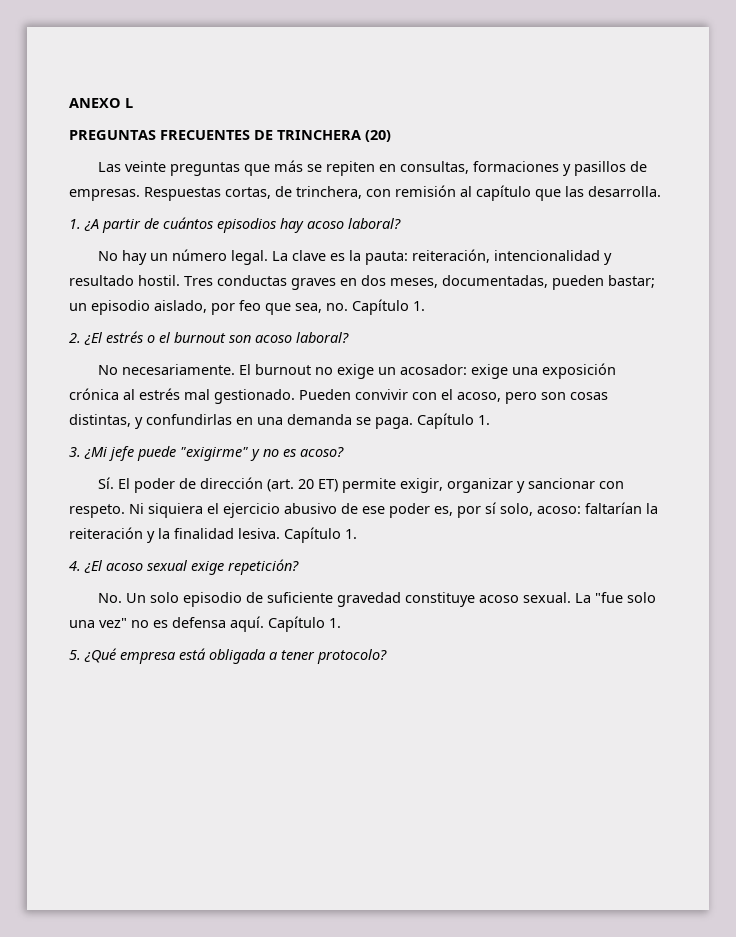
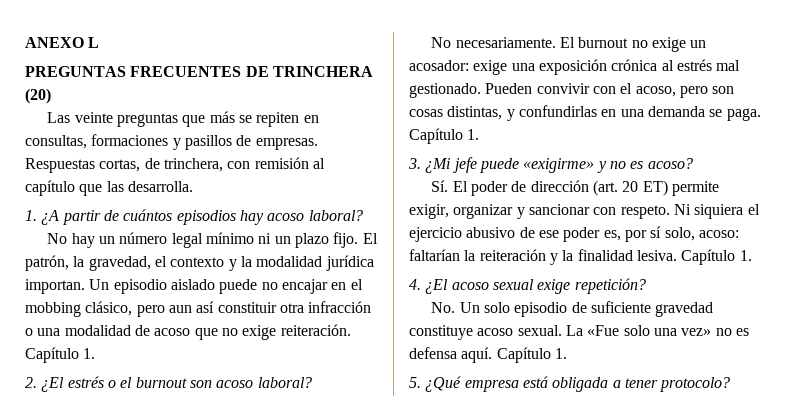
- No hay un número legal. La clave es la pauta: reiteración, intencionalidad y resultado hostil. Tres conductas graves en dos meses, documentadas, pueden bastar; un episodio aislado, por feo que sea, no. Capítulo 1.
+ No hay un número legal mínimo ni un plazo fijo. El patrón, la gravedad, el contexto y la modalidad jurídica importan. Un episodio aislado puede no encajar en el mobbing clásico, pero aun así constituir otra infracción o una modalidad de acoso que no exige reiteración. Capítulo 1.
- 3. ¿Mi jefe puede "exigirme" y no es acoso?
+ 3. ¿Mi jefe puede «exigirme» y no es acoso?
- La "fue solo una vez" no es defensa aquí.
+ La «Fue solo una vez» no es defensa aquí.

